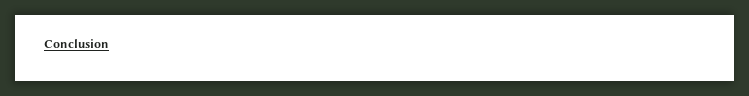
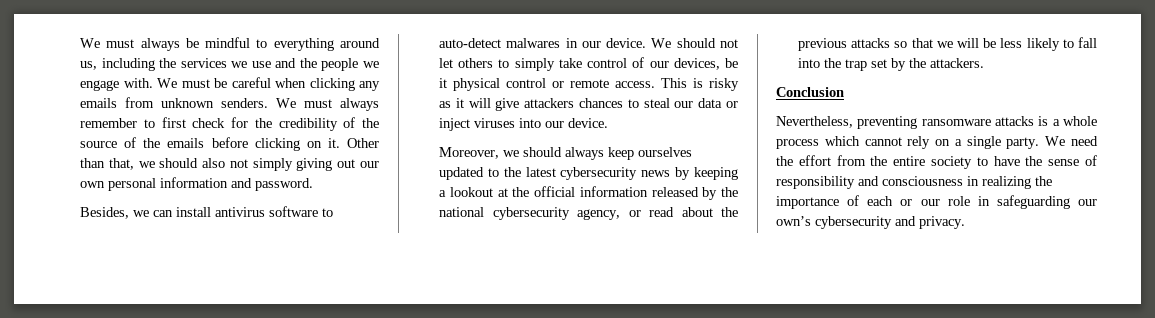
+ We must always be mindful to everything around us, including the services we use and the people we engage with. We must be careful when clicking any emails from unknown senders. We must always remember to first check for the credibility of the source of the emails before clicking on it. Other than that, we should also not simply giving out our own personal information and password.
+ Besides, we can install antivirus software to auto-detect malwares in our device. We should not let others to simply take control of our devices, be it physical control or remote access. This is risky as it will give attackers chances to steal our data or inject viruses into our device.
+ Moreover, we should always keep ourselves updated to the latest cybersecurity news by keeping a lookout at the official information released by the national cybersecurity agency, or read about the previous attacks so that we will be less likely to fall into the trap set by the attackers.
  Conclusion
+ Nevertheless, preventing ransomware attacks is a whole process which cannot rely on a single party. We need the effort from the entire society to have the sense of responsibility and consciousness in realizing the importance of each or our role in safeguarding our own’s cybersecurity and privacy.

